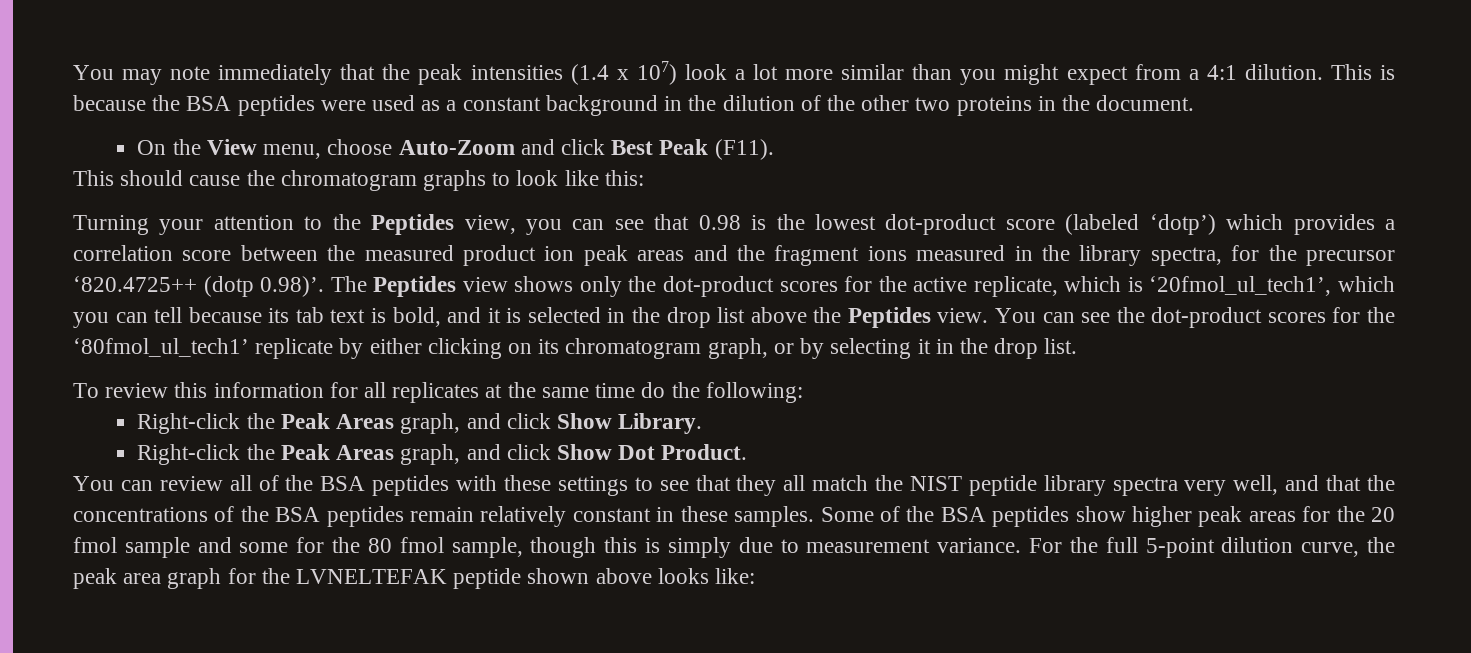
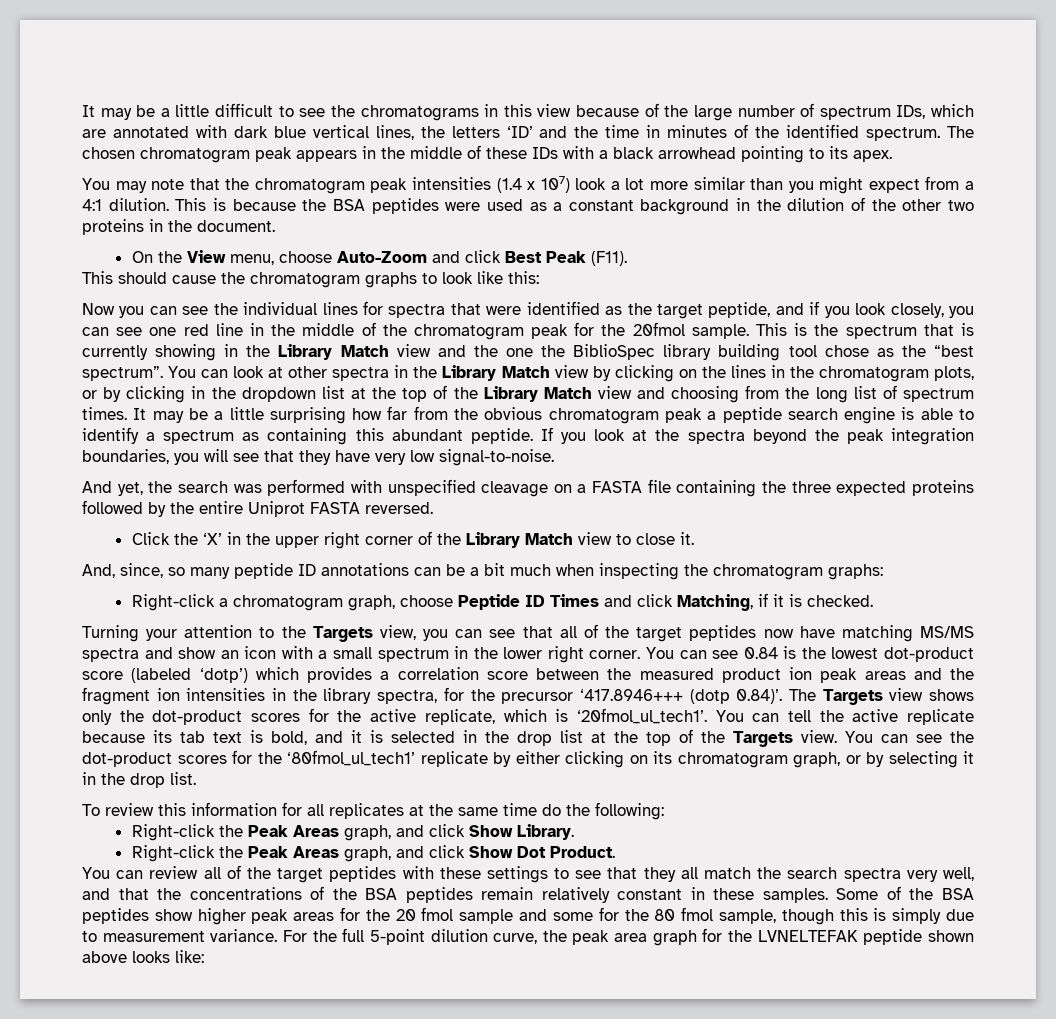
+ It may be a little difficult to see the chromatograms in this view because of the large number of spectrum IDs, which are annotated with dark blue vertical lines, the letters ‘ID’ and the time in minutes of the identified spectrum. The chosen chromatogram peak appears in the middle of these IDs with a black arrowhead pointing to its apex.
- You may note immediately that the peak intensities (1.4 x 107) look a lot more similar than you might expect from a 4:1 dilution.
+ You may note that the chromatogram peak intensities (1.4 x 107) look a lot more similar than you might expect from a 4:1 dilution.
+ Now you can see the individual lines for spectra that were identified as the target peptide, and if you look closely, you can see one red line in the middle of the chromatogram peak for the 20fmol sample. This is the spectrum that is currently showing in the Library Match view and the one the BiblioSpec library building tool chose as the “best spectrum”. You can look at other spectra in the Library Match view by clicking on the lines in the chromatogram plots, or by clicking in the dropdown list at the top of the Library Match view and choosing from the long list of spectrum times. It may be a little surprising how far from the obvious chromatogram peak a peptide search engine is able to identify a spectrum as containing this abundant peptide. If you look at the spectra beyond the peak integration boundaries, you will see that they have very low signal-to-noise.
+ And yet, the search was performed with unspecified cleavage on a FASTA file containing the three expected proteins followed by the entire Uniprot FASTA reversed.
+ Click the ‘X’ in the upper right corner of the Library Match view to close it.
+ And, since, so many peptide ID annotations can be a bit much when inspecting the chromatogram graphs:
+ Right-click a chromatogram graph, choose Peptide ID Times and click Matching, if it is checked.
- Turning your attention to the Peptides view, you can see that 0.98 is the lowest dot-product score (labeled ‘dotp’) which provides a correlation score between the measured product ion peak areas and the fragment ions measured in the library spectra, for the precursor ‘820.4725++ (dotp 0.98)’. The Peptides view shows only the dot-product scores for the active replicate, which is ‘20fmol_ul_tech1’, which you can tell because its tab text is bold, and it is selected in the drop list above the Peptides view.
+ Turning your attention to the Targets view, you can see that all of the target peptides now have matching MS/MS spectra and show an icon with a small spectrum in the lower right corner. You can see 0.84 is the lowest dot-product score (labeled ‘dotp’) which provides a correlation score between the measured product ion peak areas and the fragment ion intensities in the library spectra, for the precursor ‘417.8946+++ (dotp 0.84)’. The Targets view shows only the dot-product scores for the active replicate, which is ‘20fmol_ul_tech1’. You can tell the active replicate because its tab text is bold, and it is selected in the drop list at the top of the Targets view.
- You can review all of the BSA peptides with these settings to see that they all match the NIST peptide library spectra very well, and that the concentrations of the BSA peptides remain relatively constant in these samples.
+ You can review all of the target peptides with these settings to see that they all match the search spectra very well, and that the concentrations of the BSA peptides remain relatively constant in these samples.

